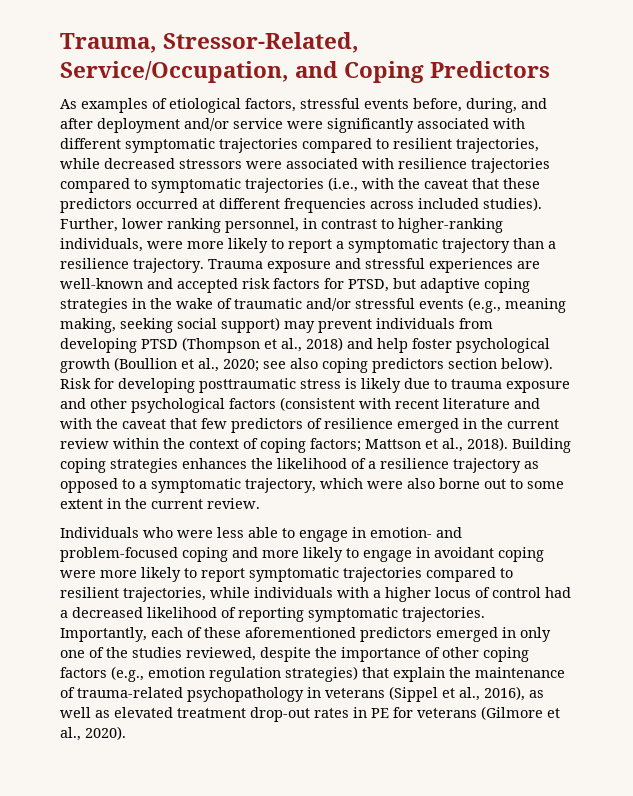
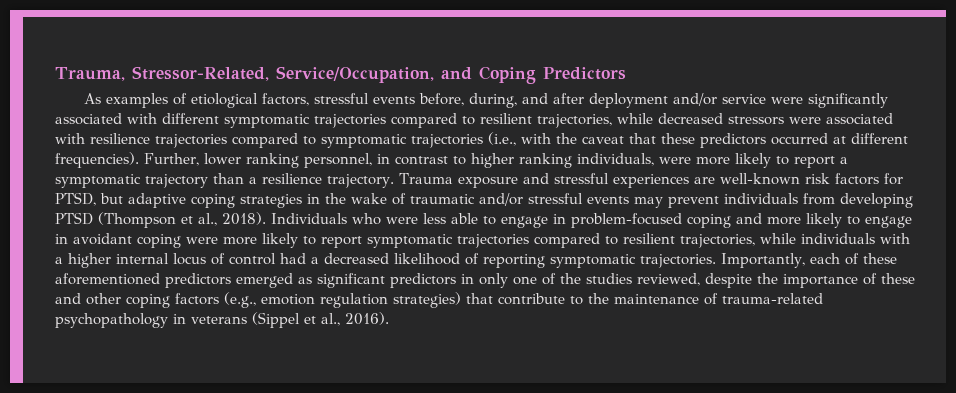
- As examples of etiological factors, stressful events before, during, and after deployment and/or service were significantly associated with different symptomatic trajectories compared to resilient trajectories, while decreased stressors were associated with resilience trajectories compared to symptomatic trajectories (i.e., with the caveat that these predictors occurred at different frequencies across included studies).
+ As examples of etiological factors, stressful events before, during, and after deployment and/or service were significantly associated with different symptomatic trajectories compared to resilient trajectories, while decreased stressors were associated with resilience trajectories compared to symptomatic trajectories (i.e., with the caveat that these predictors occurred at different frequencies).
- Further, lower ranking personnel, in contrast to higher-ranking individuals, were more likely to report a symptomatic trajectory than a resilience trajectory.
+ Further, lower ranking personnel, in contrast to higher ranking individuals, were more likely to report a symptomatic trajectory than a resilience trajectory.
- Trauma exposure and stressful experiences are well-known and accepted risk factors for PTSD, but adaptive coping strategies in the wake of traumatic and/or stressful events (e.g., meaning making, seeking social support) may prevent individuals from developing PTSD (Thompson et al., 2018) and help foster psychological growth (Boullion et al., 2020; see also coping predictors section below). Risk for developing posttraumatic stress is likely due to trauma exposure and other psychological factors (consistent with recent literature and with the caveat that few predictors of resilience emerged in the current review within the context of coping factors; Mattson et al., 2018). Building coping strategies enhances the likelihood of a resilience trajectory as opposed to a symptomatic trajectory, which were also borne out to some extent in the current review.
- Individuals who were less able to engage in emotion- and problem-focused coping and more likely to engage in avoidant coping were more likely to report symptomatic trajectories compared to resilient trajectories, while individuals with a higher locus of control had a decreased likelihood of reporting symptomatic trajectories.
+ Trauma exposure and stressful experiences are well-known risk factors for PTSD, but adaptive coping strategies in the wake of traumatic and/or stressful events may prevent individuals from developing PTSD (Thompson et al., 2018). Individuals who were less able to engage in problem-focused coping and more likely to engage in avoidant coping were more likely to report symptomatic trajectories compared to resilient trajectories, while individuals with a higher internal locus of control had a decreased likelihood of reporting symptomatic trajectories.
- Importantly, each of these aforementioned predictors emerged in only one of the studies reviewed, despite the importance of other coping factors (e.g., emotion regulation strategies) that explain the maintenance of trauma-related psychopathology in veterans (Sippel et al., 2016), as well as elevated treatment drop-out rates in PE for veterans (Gilmore et al., 2020).
+ Importantly, each of these aforementioned predictors emerged as significant predictors in only one of the studies reviewed, despite the importance of these and other coping factors (e.g., emotion regulation strategies) that contribute to the maintenance of trauma-related psychopathology in veterans (Sippel et al., 2016).

